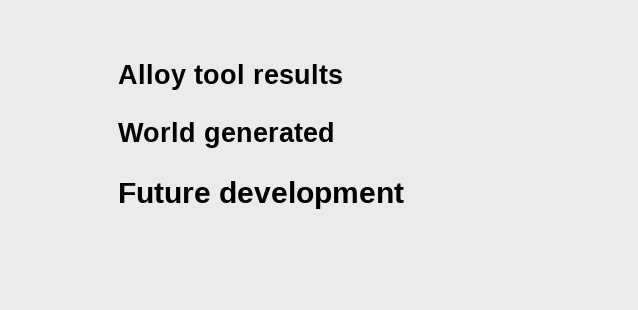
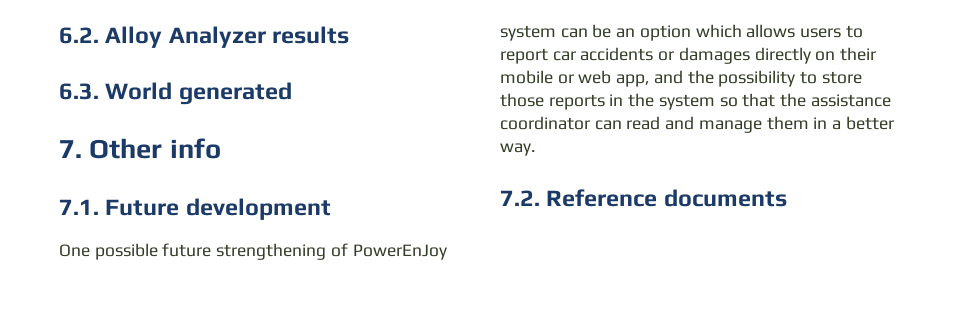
- Alloy tool results
+ 6.2. Alloy Analyzer results
- World generated
+ 6.3. World generated
- Future development
+ 7. Other info
+ 7.1. Future development
+ One possible future strengthening of PowerEnJoy system can be an option which allows users to report car accidents or damages directly on their mobile or web app, and the possibility to store those reports in the system so that the assistance coordinator can read and manage them in a better way.
+ 7.2. Reference documents

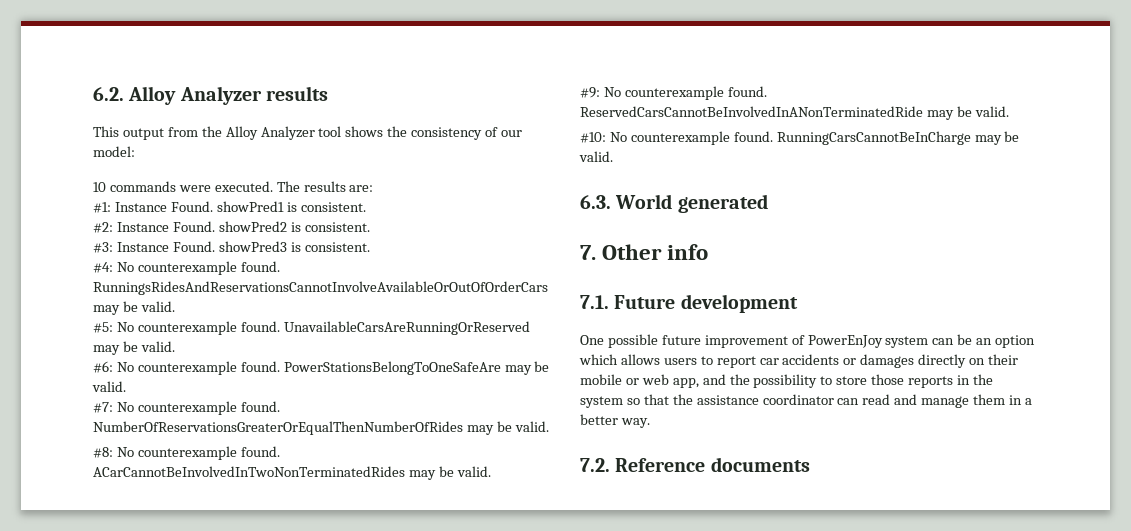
+ This output from the Alloy Analyzer tool shows the consistency of our model:
+ 10 commands were executed. The results are:
+ #1: Instance Found. showPred1 is consistent.
+ #2: Instance Found. showPred2 is consistent.
+ #3: Instance Found. showPred3 is consistent.
+ #4: No counterexample found. RunningsRidesAndReservationsCannotInvolveAvailableOrOutOfOrderCars may be valid.
+ #5: No counterexample found. UnavailableCarsAreRunningOrReserved may be valid.
+ #6: No counterexample found. PowerStationsBelongToOneSafeAre may be valid.
+ #7: No counterexample found. NumberOfReservationsGreaterOrEqualThenNumberOfRides may be valid.
+ #8: No counterexample found. ACarCannotBeInvolvedInTwoNonTerminatedRides may be valid.
+ #9: No counterexample found. ReservedCarsCannotBeInvolvedInANonTerminatedRide may be valid.
+ #10: No counterexample found. RunningCarsCannotBeInCharge may be valid.
- One possible future strengthening of PowerEnJoy system can be an option which allows users to report car accidents or damages directly on their mobile or web app, and the possibility to store those reports in the system so that the assistance coordinator can read and manage them in a better way.
+ One possible future improvement of PowerEnJoy system can be an option which allows users to report car accidents or damages directly on their mobile or web app, and the possibility to store those reports in the system so that the assistance coordinator can read and manage them in a better way.

